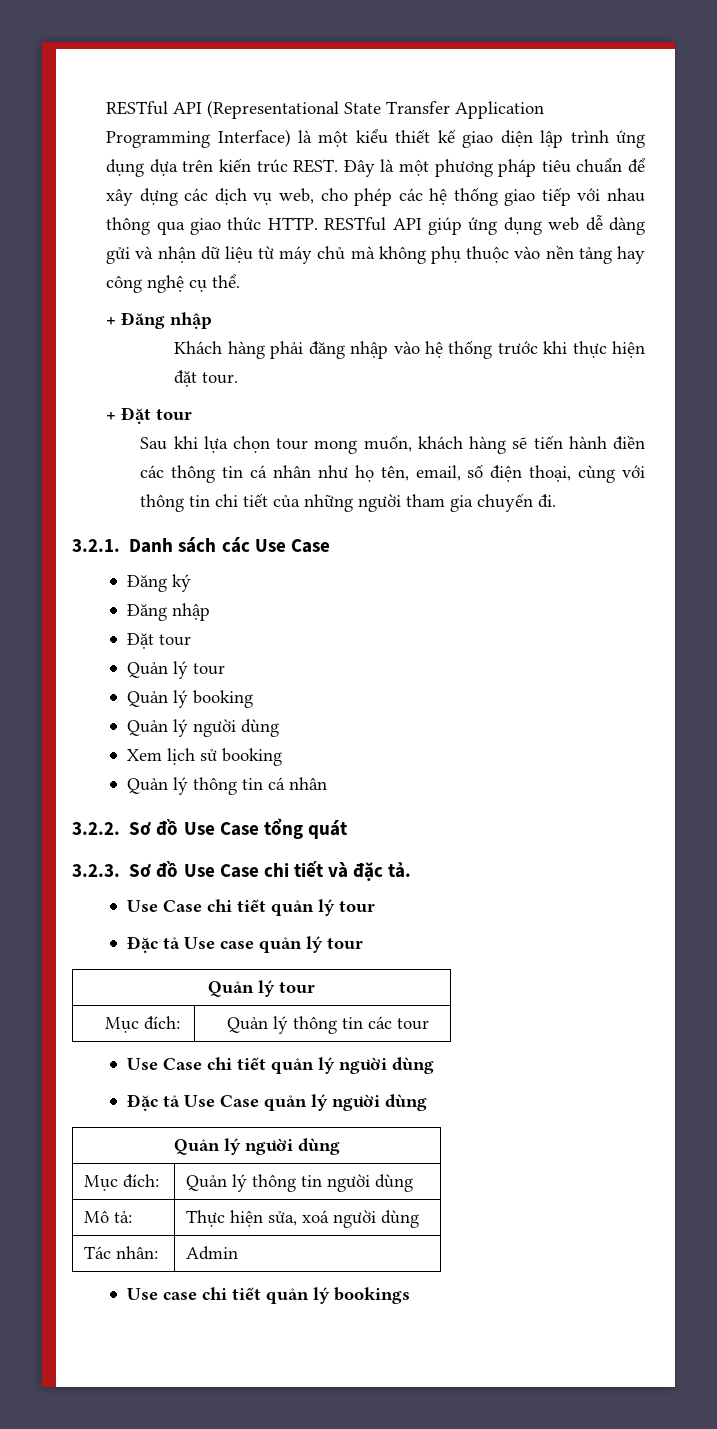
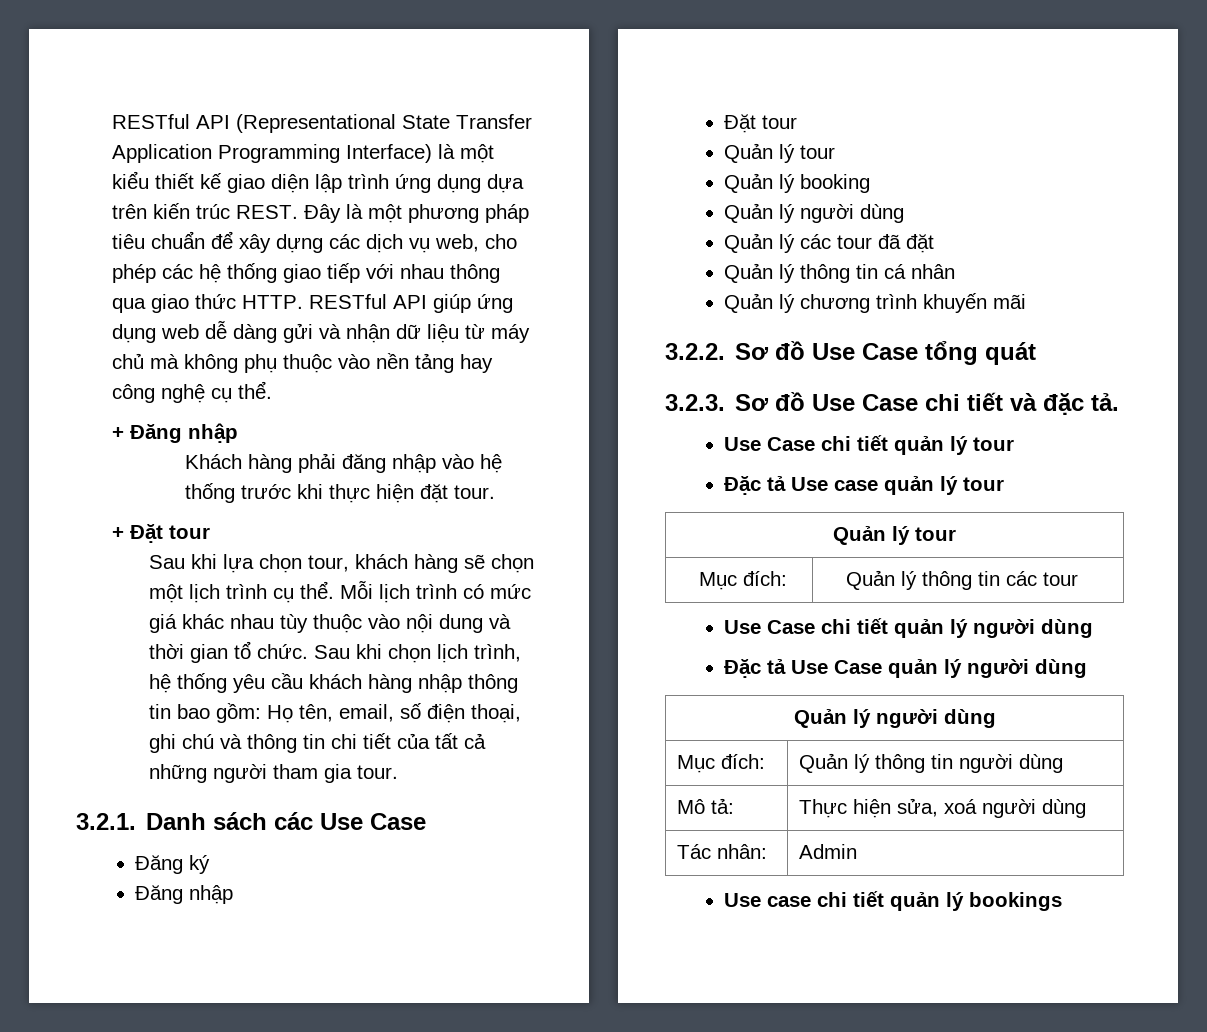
- Sau khi lựa chọn tour mong muốn, khách hàng sẽ tiến hành điền các thông tin cá nhân như họ tên, email, số điện thoại, cùng với thông tin chi tiết của những người tham gia chuyến đi.
+ Sau khi lựa chọn tour, khách hàng sẽ chọn một lịch trình cụ thể. Mỗi lịch trình có mức giá khác nhau tùy thuộc vào nội dung và thời gian tổ chức. Sau khi chọn lịch trình, hệ thống yêu cầu khách hàng nhập thông tin bao gồm: Họ tên, email, số điện thoại, ghi chú và thông tin chi tiết của tất cả những người tham gia tour.
- Xem lịch sử booking
+ Quản lý các tour đã đặt
+ Quản lý chương trình khuyến mãi

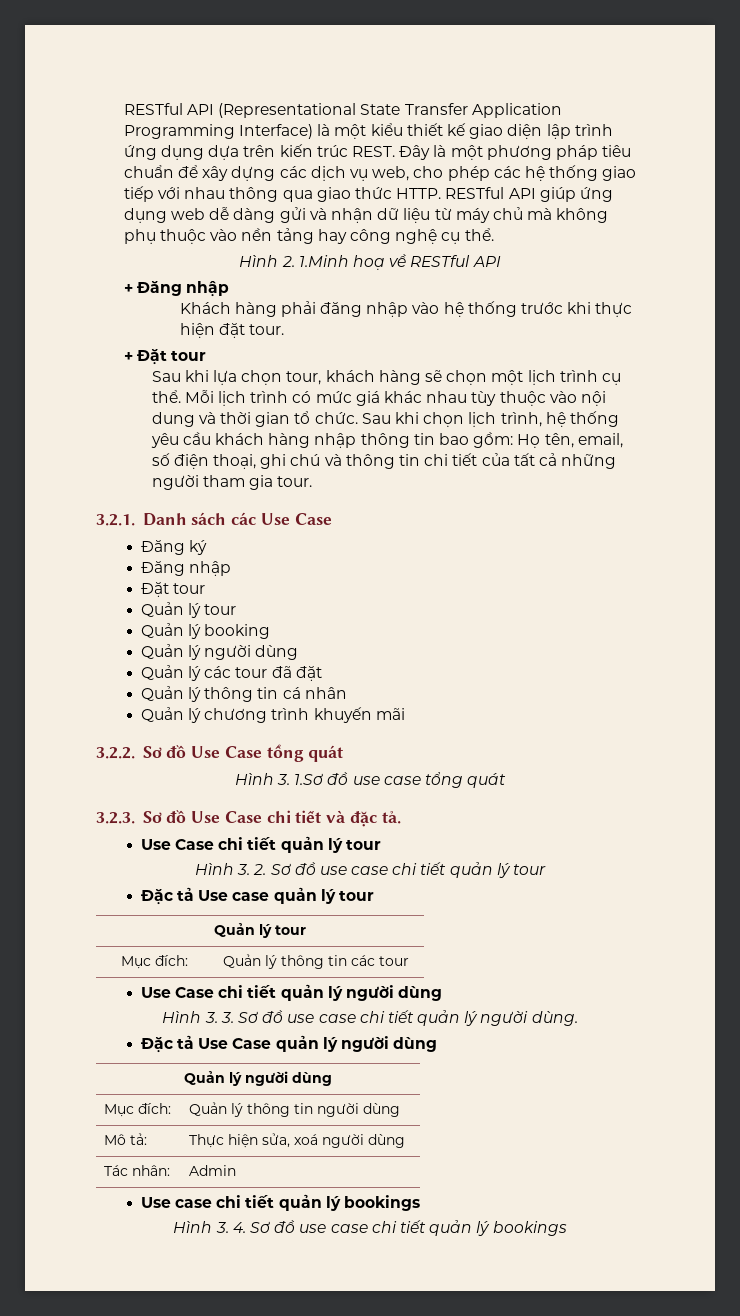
+ Hình 2. 1.Minh hoạ về RESTful API
+ Hình 3. 1.Sơ đồ use case tổng quát
+ Hình 3. 2. Sơ đồ use case chi tiết quản lý tour
+ Hình 3. 3. Sơ đồ use case chi tiết quản lý người dùng.
+ Hình 3. 4. Sơ đồ use case chi tiết quản lý bookings

